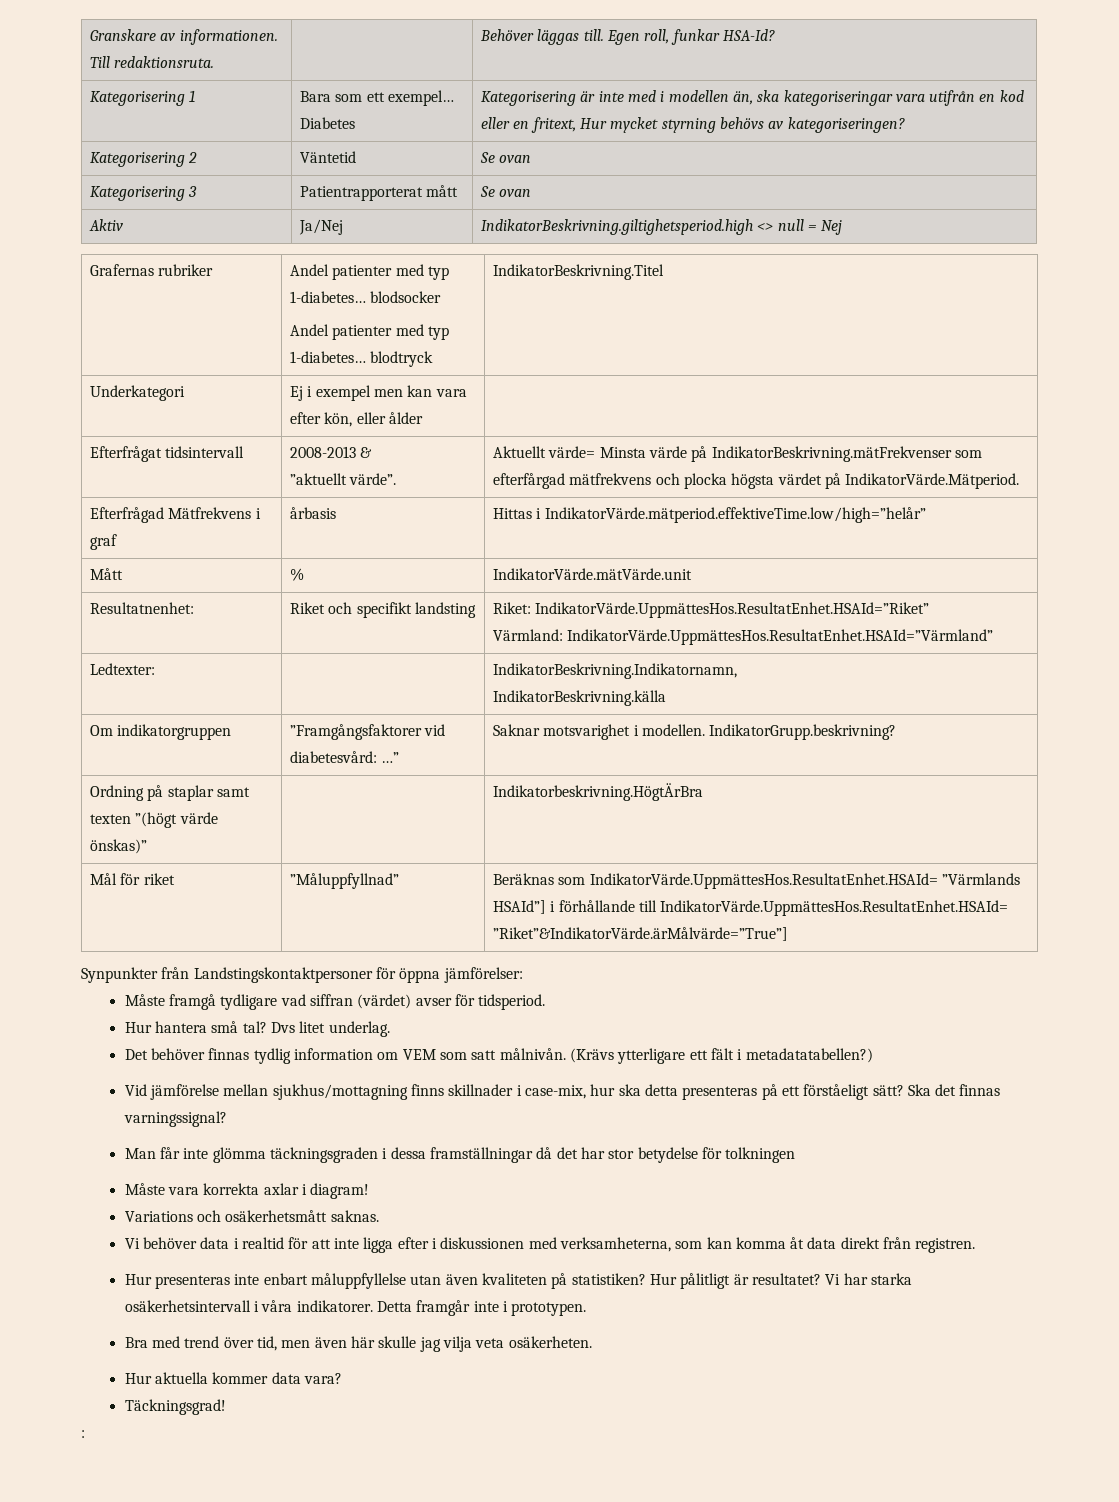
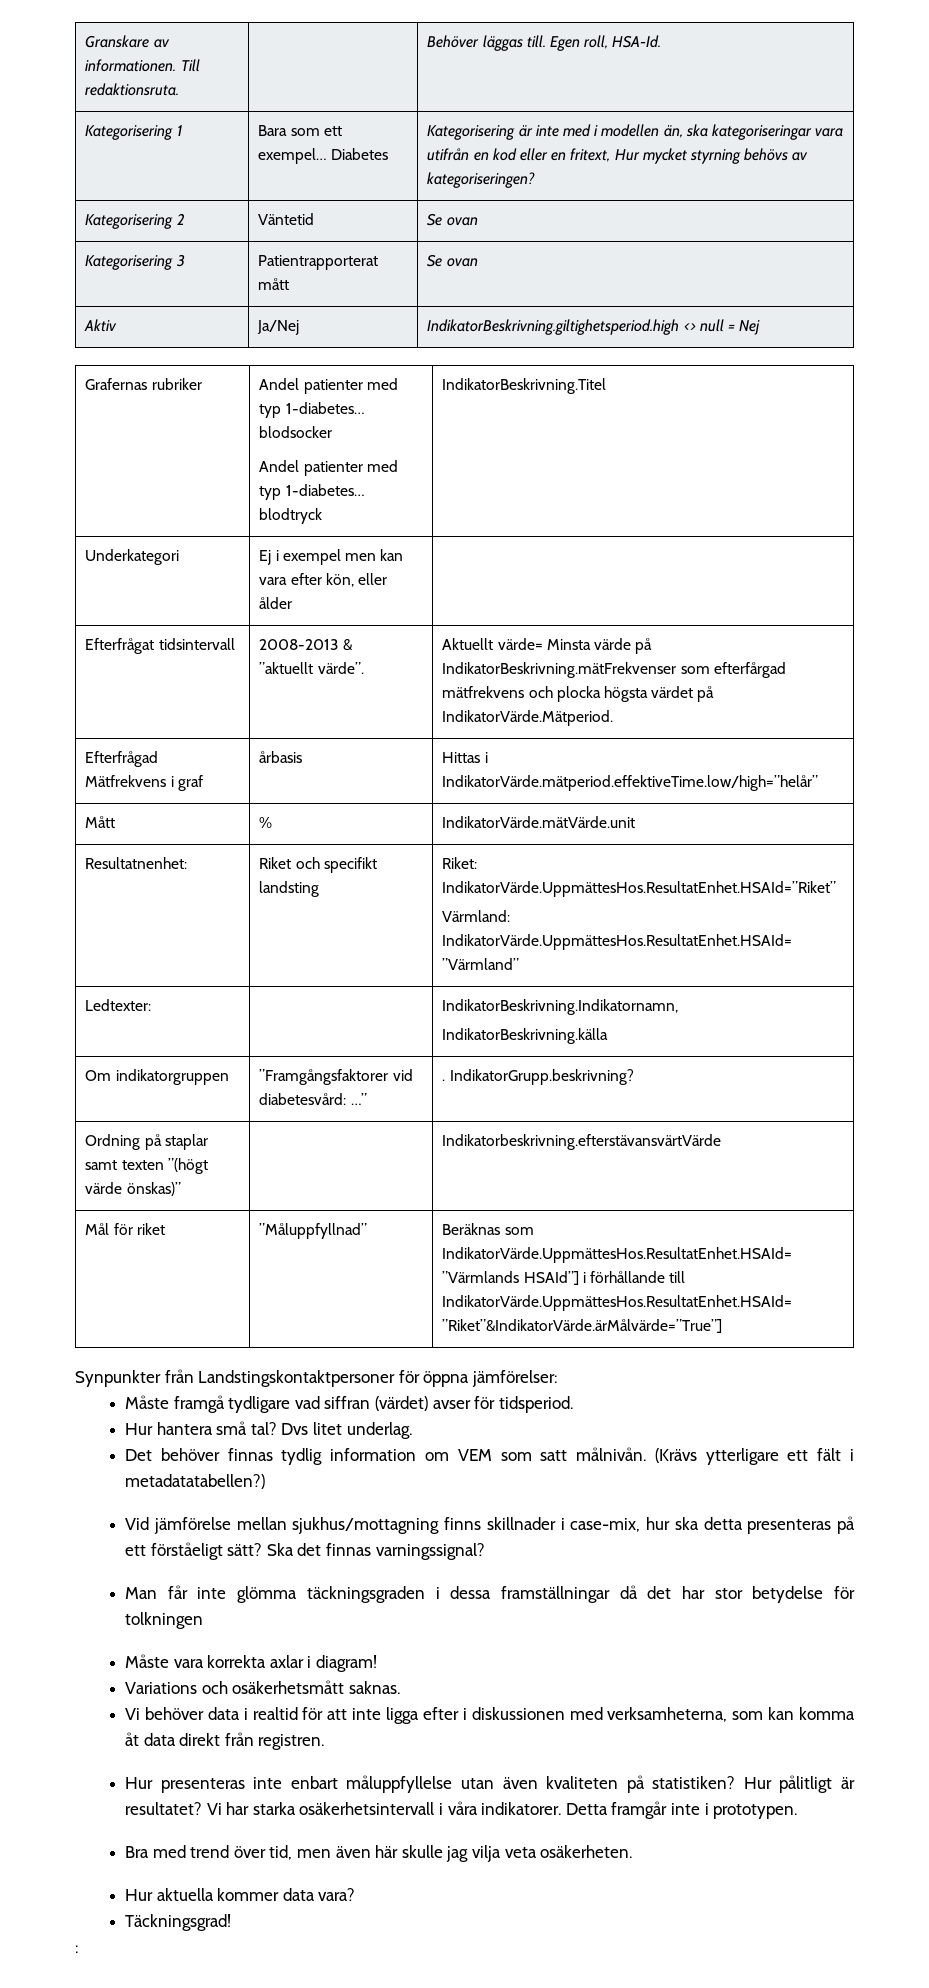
- Granskare av informationen. Till redaktionsruta. | | Behöver läggas till. Egen roll, funkar HSA-Id?
+ Granskare av informationen. Till redaktionsruta. | | Behöver läggas till. Egen roll, HSA-Id.
- Om indikatorgruppen | ”Framgångsfaktorer vid diabetesvård: …” | Saknar motsvarighet i modellen. IndikatorGrupp.beskrivning?
+ Om indikatorgruppen | ”Framgångsfaktorer vid diabetesvård: …” | . IndikatorGrupp.beskrivning?
- Ordning på staplar samt texten ”(högt värde önskas)” | | Indikatorbeskrivning.HögtÄrBra
+ Ordning på staplar samt texten ”(högt värde önskas)” | | Indikatorbeskrivning.efterstävansvärtVärde

